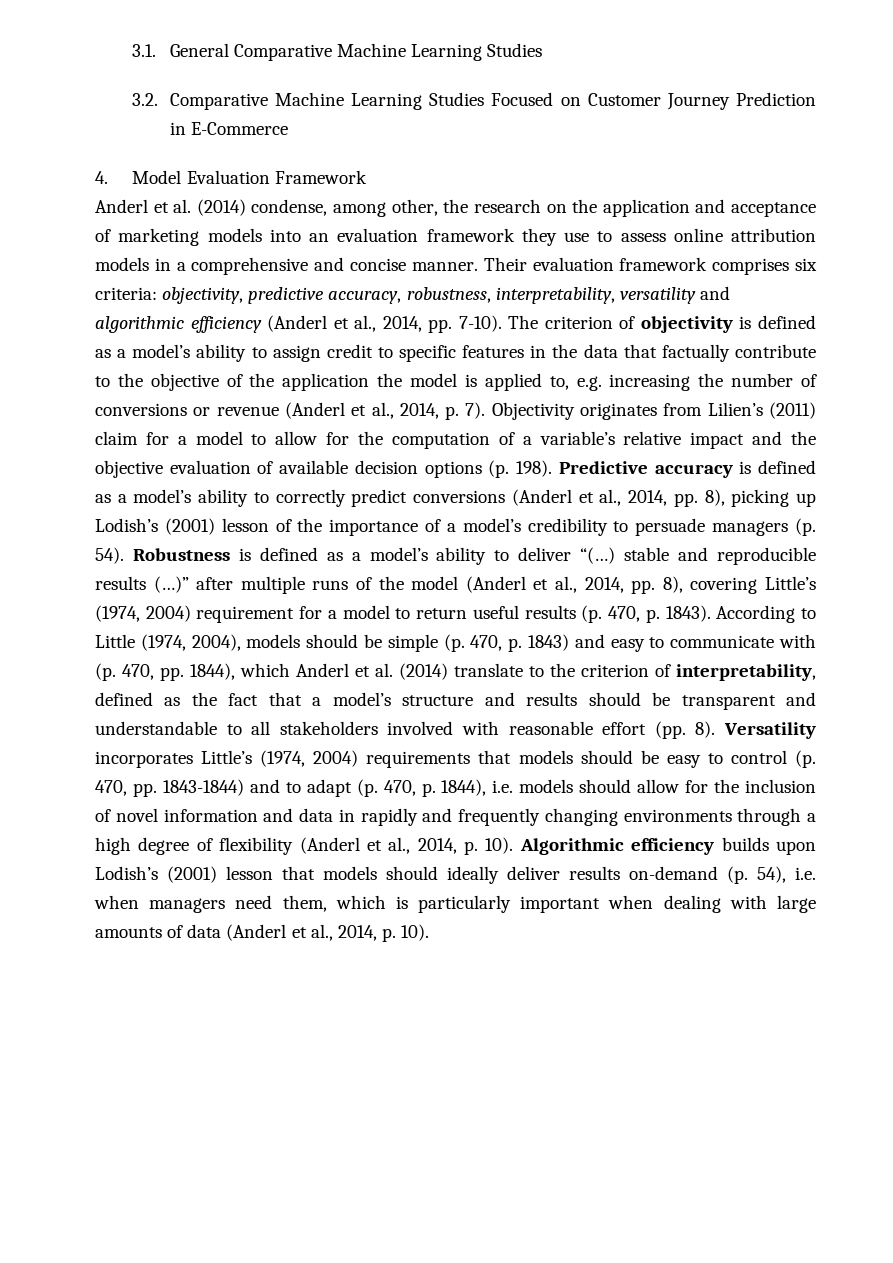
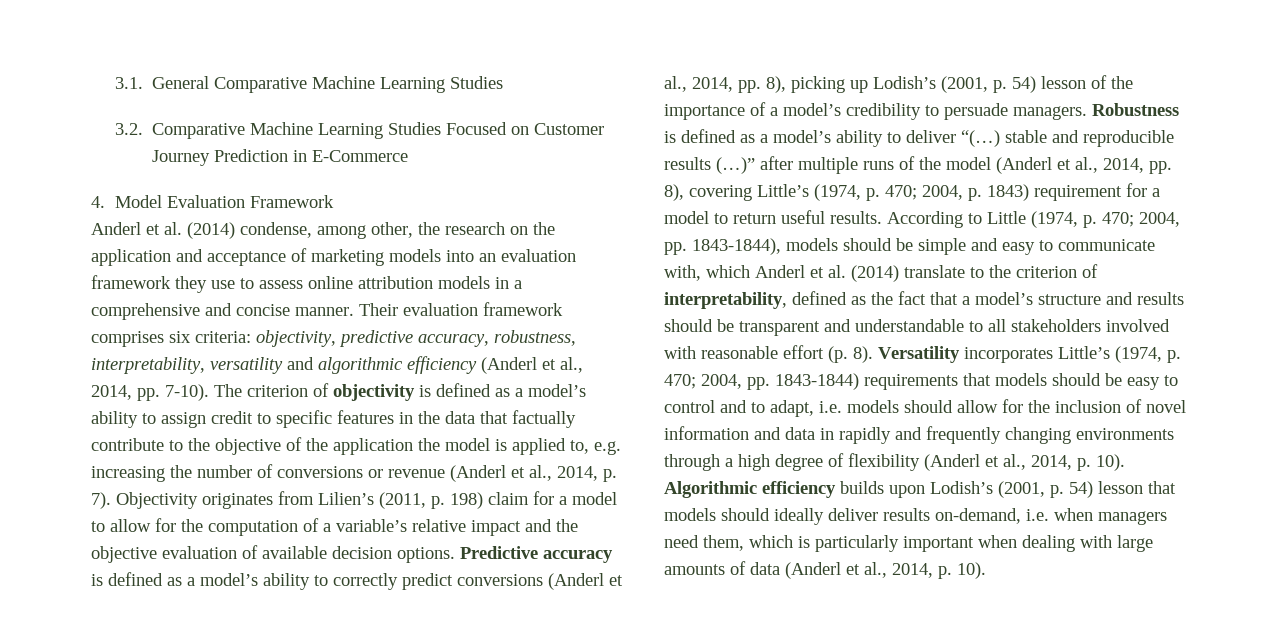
- Objectivity originates from Lilien’s (2011) claim for a model to allow for the computation of a variable’s relative impact and the objective evaluation of available decision options (p. 198).
+ Objectivity originates from Lilien’s (2011, p. 198) claim for a model to allow for the computation of a variable’s relative impact and the objective evaluation of available decision options.
- Predictive accuracy is defined as a model’s ability to correctly predict conversions (Anderl et al., 2014, pp. 8), picking up Lodish’s (2001) lesson of the importance of a model’s credibility to persuade managers (p. 54).
+ Predictive accuracy is defined as a model’s ability to correctly predict conversions (Anderl et al., 2014, pp. 8), picking up Lodish’s (2001, p. 54) lesson of the importance of a model’s credibility to persuade managers.
- Robustness is defined as a model’s ability to deliver “(…) stable and reproducible results (…)” after multiple runs of the model (Anderl et al., 2014, pp. 8), covering Little’s (1974, 2004) requirement for a model to return useful results (p. 470, p. 1843). According to Little (1974, 2004), models should be simple (p. 470, p. 1843) and easy to communicate with (p. 470, pp. 1844), which Anderl et al. (2014) translate to the criterion of interpretability, defined as the fact that a model’s structure and results should be transparent and understandable to all stakeholders involved with reasonable effort (pp. 8).
+ Robustness is defined as a model’s ability to deliver “(…) stable and reproducible results (…)” after multiple runs of the model (Anderl et al., 2014, pp. 8), covering Little’s (1974, p. 470; 2004, p. 1843) requirement for a model to return useful results. According to Little (1974, p. 470; 2004, pp. 1843-1844), models should be simple and easy to communicate with, which Anderl et al. (2014) translate to the criterion of interpretability, defined as the fact that a model’s structure and results should be transparent and understandable to all stakeholders involved with reasonable effort (p. 8).
- Versatility incorporates Little’s (1974, 2004) requirements that models should be easy to control (p. 470, pp. 1843-1844) and to adapt (p. 470, p. 1844), i.e. models should allow for the inclusion of novel information and data in rapidly and frequently changing environments through a high degree of flexibility (Anderl et al., 2014, p. 10).
+ Versatility incorporates Little’s (1974, p. 470; 2004, pp. 1843-1844) requirements that models should be easy to control and to adapt, i.e. models should allow for the inclusion of novel information and data in rapidly and frequently changing environments through a high degree of flexibility (Anderl et al., 2014, p. 10).
- Algorithmic efficiency builds upon Lodish’s (2001) lesson that models should ideally deliver results on-demand (p. 54), i.e. when managers need them, which is particularly important when dealing with large amounts of data (Anderl et al., 2014, p. 10).
+ Algorithmic efficiency builds upon Lodish’s (2001, p. 54) lesson that models should ideally deliver results on-demand, i.e. when managers need them, which is particularly important when dealing with large amounts of data (Anderl et al., 2014, p. 10).

